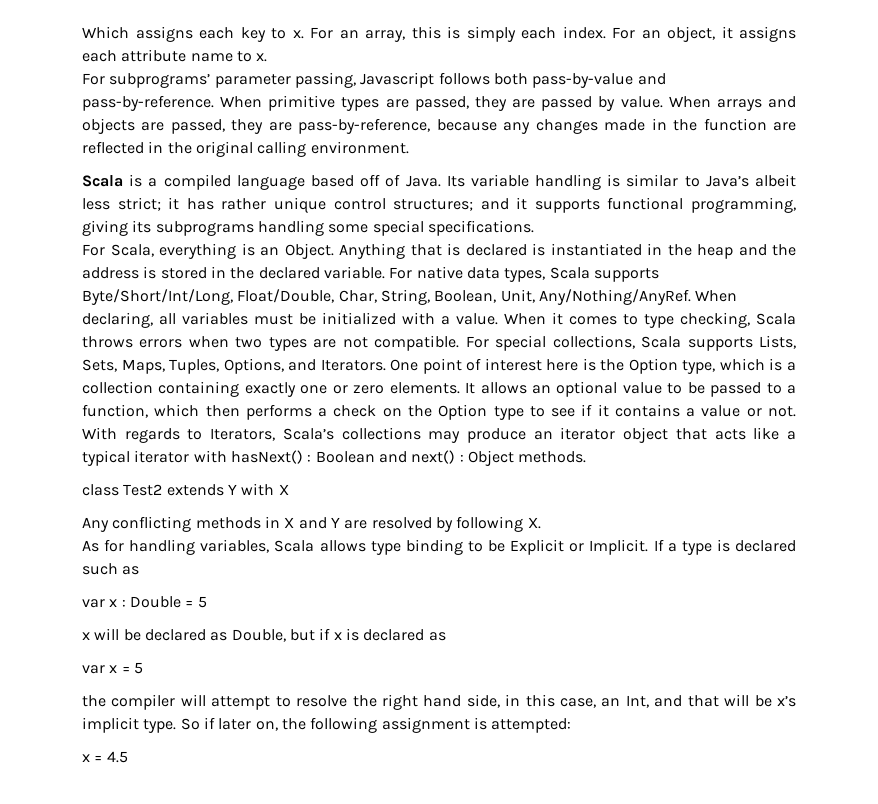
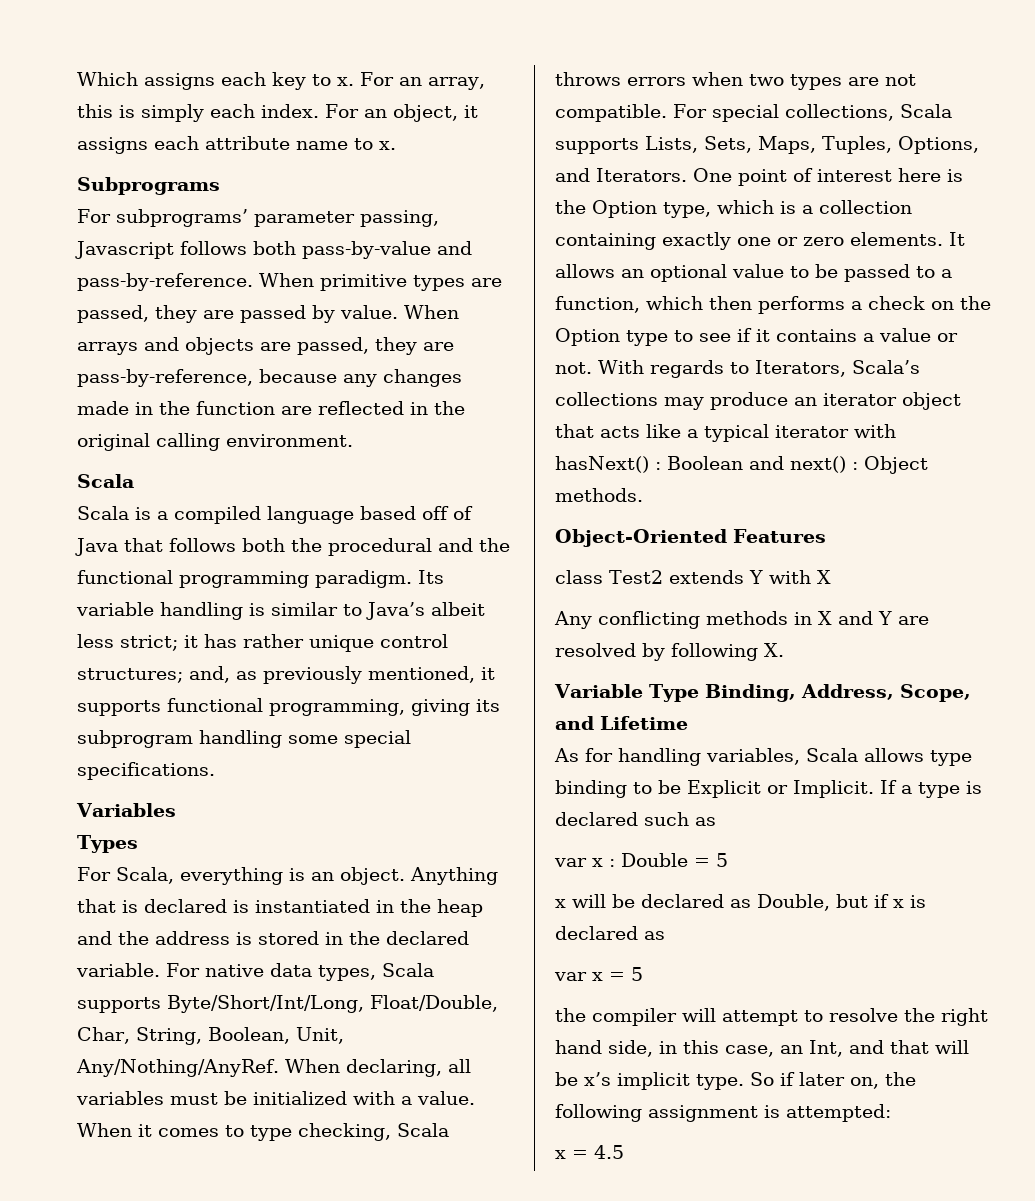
+ Subprograms
  When arrays and objects are passed, they are pass-by-reference, because any changes made in the function are reflected in the original calling environment.
- Scala is a compiled language based off of Java.
+ Scala
+ Scala is a compiled language based off of Java that follows both the procedural and the functional programming paradigm.
- Its variable handling is similar to Java’s albeit less strict; it has rather unique control structures; and it supports functional programming, giving its subprograms handling some special specifications.
+ Its variable handling is similar to Java’s albeit less strict; it has rather unique control structures; and, as previously mentioned, it supports functional programming, giving its subprogram handling some special specifications.
+ Variables
+ Types
- For Scala, everything is an Object.
+ For Scala, everything is an object.
+ Object-Oriented Features
+ Variable Type Binding, Address, Scope, and Lifetime

